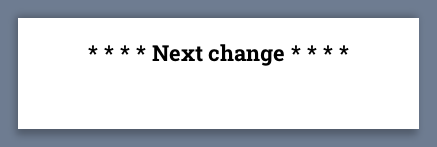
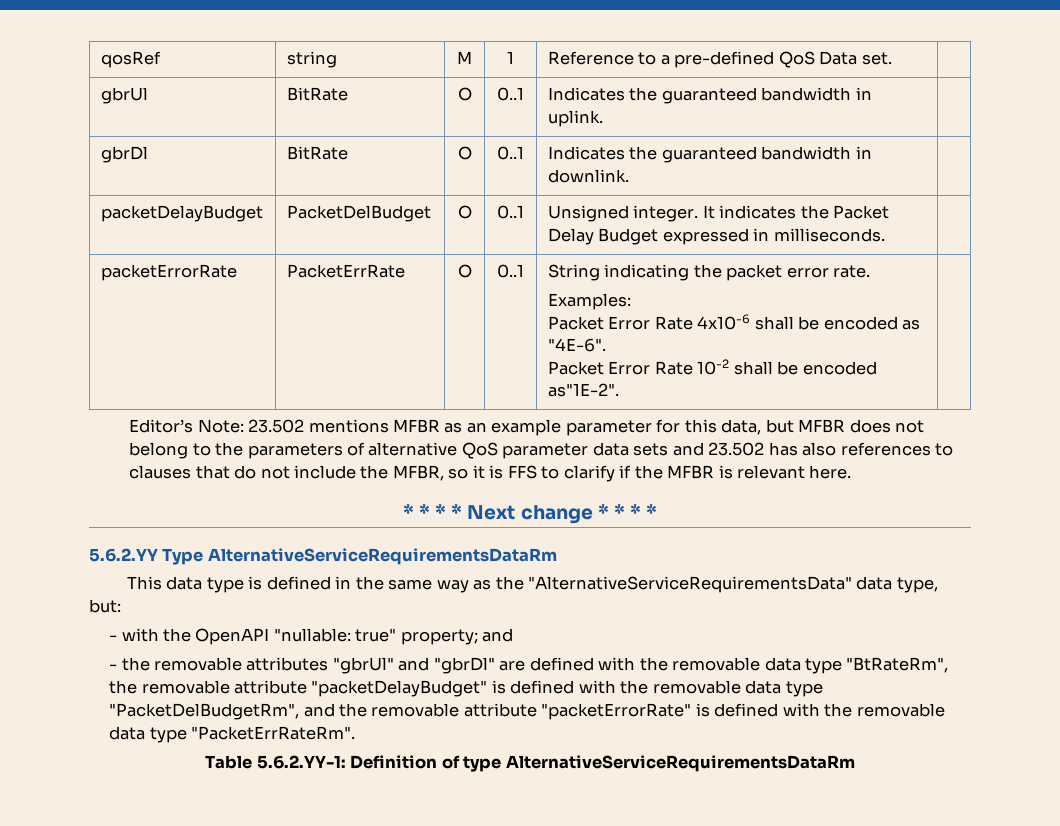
+ qosRef | string | M | 1 | Reference to a pre-defined QoS Data set. |
+ gbrUl | BitRate | O | 0..1 | Indicates the guaranteed bandwidth in uplink. |
+ gbrDl | BitRate | O | 0..1 | Indicates the guaranteed bandwidth in downlink. |
+ packetDelayBudget | PacketDelBudget | O | 0..1 | Unsigned integer. It indicates the Packet Delay Budget expressed in milliseconds. |
+ packetErrorRate | PacketErrRate | O | 0..1 | String indicating the packet error rate.
+ Examples:
+ Packet Error Rate 4x10-6 shall be encoded as "4E-6".
+ Packet Error Rate 10-2 shall be encoded as"1E-2". |
+ Editor’s Note: 23.502 mentions MFBR as an example parameter for this data, but MFBR does not belong to the parameters of alternative QoS parameter data sets and 23.502 has also references to clauses that do not include the MFBR, so it is FFS to clarify if the MFBR is relevant here.
+ 5.6.2.YY Type AlternativeServiceRequirementsDataRm
+ This data type is defined in the same way as the "AlternativeServiceRequirementsData" data type, but:
+ - with the OpenAPI "nullable: true" property; and
+ - the removable attributes "gbrUl" and "gbrDl" are defined with the removable data type "BtRateRm", the removable attribute "packetDelayBudget" is defined with the removable data type "PacketDelBudgetRm", and the removable attribute "packetErrorRate" is defined with the removable data type "PacketErrRateRm".
+ Table 5.6.2.YY-1: Definition of type AlternativeServiceRequirementsDataRm

